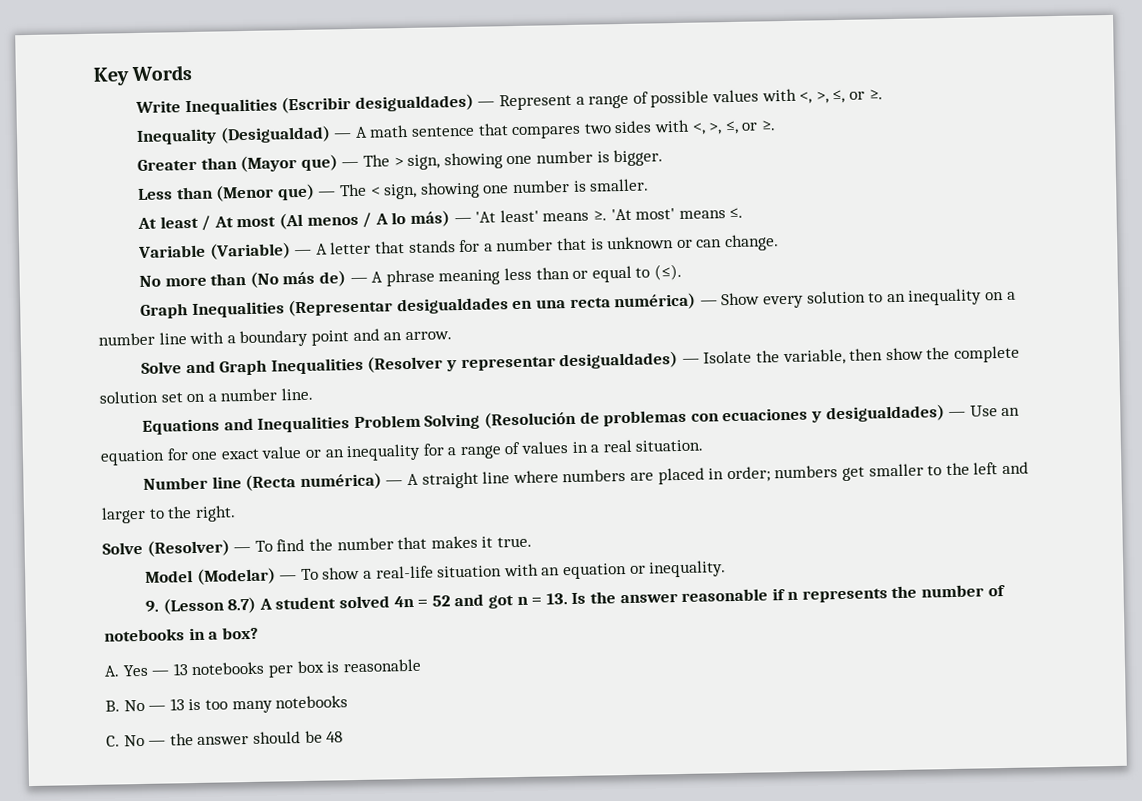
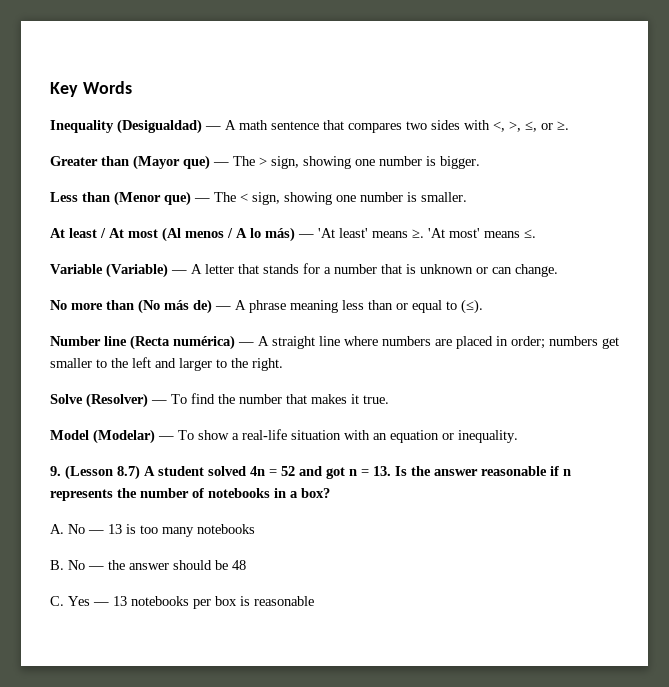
- Write Inequalities (Escribir desigualdades) — Represent a range of possible values with <, >, ≤, or ≥.
- Graph Inequalities (Representar desigualdades en una recta numérica) — Show every solution to an inequality on a number line with a boundary point and an arrow.
- Solve and Graph Inequalities (Resolver y representar desigualdades) — Isolate the variable, then show the complete solution set on a number line.
- Equations and Inequalities Problem Solving (Resolución de problemas con ecuaciones y desigualdades) — Use an equation for one exact value or an inequality for a range of values in a real situation.
- A. Yes — 13 notebooks per box is reasonable
+ A. No — 13 is too many notebooks
+ B. No — the answer should be 48
+ C. Yes — 13 notebooks per box is reasonable
- B. No — 13 is too many notebooks
- C. No — the answer should be 48

